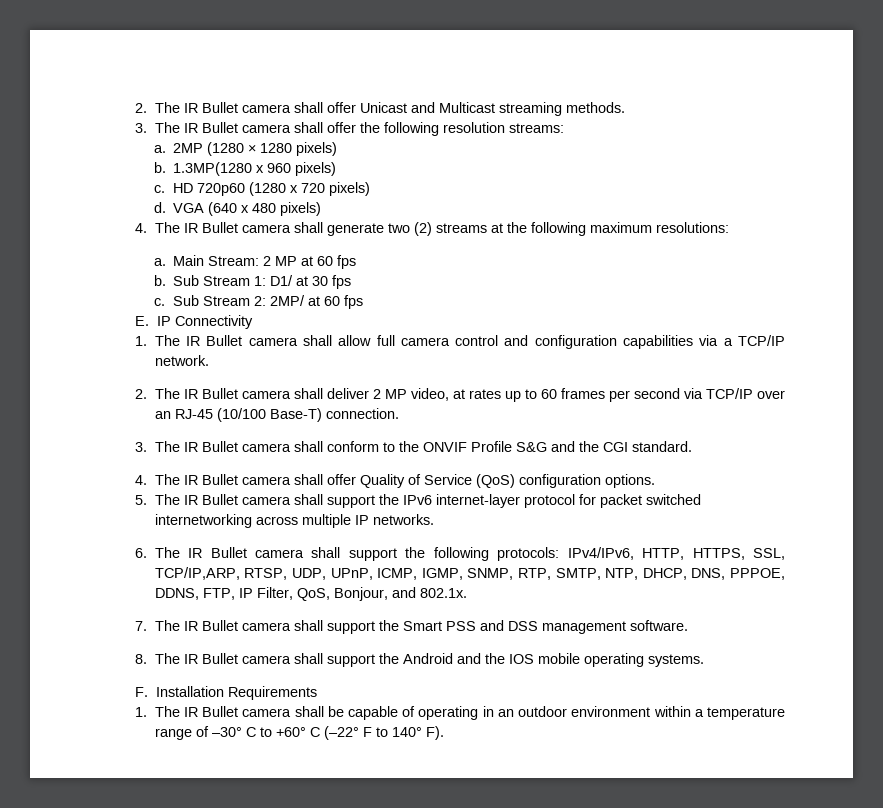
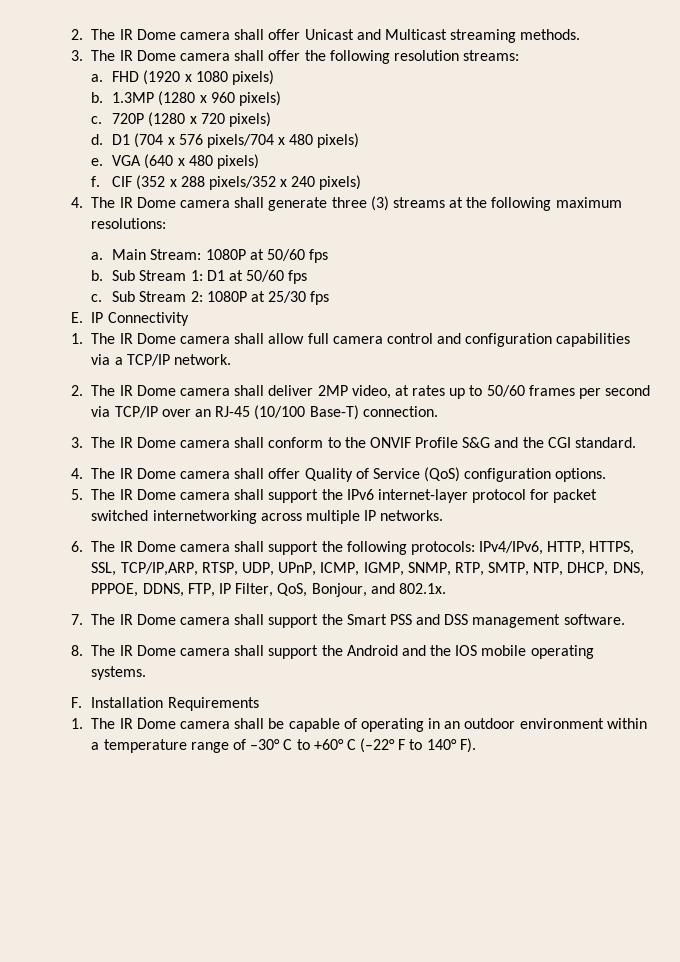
- 2. The IR Bullet camera shall offer Unicast and Multicast streaming methods.
+ 2. The IR Dome camera shall offer Unicast and Multicast streaming methods.
- 3. The IR Bullet camera shall offer the following resolution streams:
+ 3. The IR Dome camera shall offer the following resolution streams:
- 2MP (1280 × 1280 pixels)
+ FHD (1920 x 1080 pixels)
- 1.3MP(1280 x 960 pixels)
+ 1.3MP (1280 x 960 pixels)
- HD 720p60 (1280 x 720 pixels)
+ 720P (1280 x 720 pixels)
+ D1 (704 x 576 pixels/704 x 480 pixels)
+ e.
- 4. The IR Bullet camera shall generate two (2) streams at the following maximum resolutions:
+ f. CIF (352 x 288 pixels/352 x 240 pixels)
+ 4. The IR Dome camera shall generate three (3) streams at the following maximum resolutions:
- Main Stream: 2 MP at 60 fps
+ Main Stream: 1080P at 50/60 fps
- Sub Stream 1: D1/ at 30 fps
+ Sub Stream 1: D1 at 50/60 fps
- Sub Stream 2: 2MP/ at 60 fps
+ Sub Stream 2: 1080P at 25/30 fps
- 1. The IR Bullet camera shall allow full camera control and configuration capabilities via a TCP/IP network.
+ 1. The IR Dome camera shall allow full camera control and configuration capabilities via a TCP/IP network.
- 2. The IR Bullet camera shall deliver 2 MP video, at rates up to 60 frames per second via TCP/IP over an RJ-45 (10/100 Base-T) connection.
+ 2. The IR Dome camera shall deliver 2MP video, at rates up to 50/60 frames per second via TCP/IP over an RJ-45 (10/100 Base-T) connection.
- 3. The IR Bullet camera shall conform to the ONVIF Profile S&G and the CGI standard.
+ 3. The IR Dome camera shall conform to the ONVIF Profile S&G and the CGI standard.
- 4. The IR Bullet camera shall offer Quality of Service (QoS) configuration options.
+ 4. The IR Dome camera shall offer Quality of Service (QoS) configuration options.
- 5. The IR Bullet camera shall support the IPv6 internet-layer protocol for packet switched internetworking across multiple IP networks.
+ 5. The IR Dome camera shall support the IPv6 internet-layer protocol for packet switched internetworking across multiple IP networks.
- 6. The IR Bullet camera shall support the following protocols: IPv4/IPv6, HTTP, HTTPS, SSL, TCP/IP,ARP, RTSP, UDP, UPnP, ICMP, IGMP, SNMP, RTP, SMTP, NTP, DHCP, DNS, PPPOE, DDNS, FTP, IP Filter, QoS, Bonjour, and 802.1x.
+ 6. The IR Dome camera shall support the following protocols: IPv4/IPv6, HTTP, HTTPS, SSL, TCP/IP,ARP, RTSP, UDP, UPnP, ICMP, IGMP, SNMP, RTP, SMTP, NTP, DHCP, DNS, PPPOE, DDNS, FTP, IP Filter, QoS, Bonjour, and 802.1x.
- 7. The IR Bullet camera shall support the Smart PSS and DSS management software.
+ 7. The IR Dome camera shall support the Smart PSS and DSS management software.
- 8. The IR Bullet camera shall support the Android and the IOS mobile operating systems.
+ 8. The IR Dome camera shall support the Android and the IOS mobile operating systems.
- 1. The IR Bullet camera shall be capable of operating in an outdoor environment within a temperature range of –30° C to +60° C (–22° F to 140° F).
+ 1. The IR Dome camera shall be capable of operating in an outdoor environment within a temperature range of –30° C to +60° C (–22° F to 140° F).

